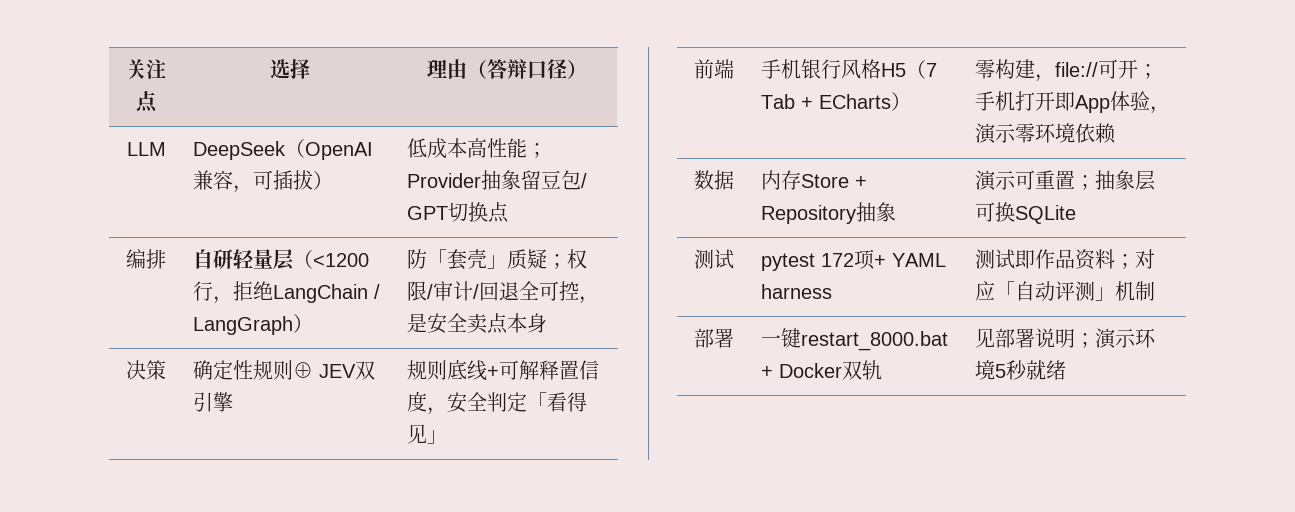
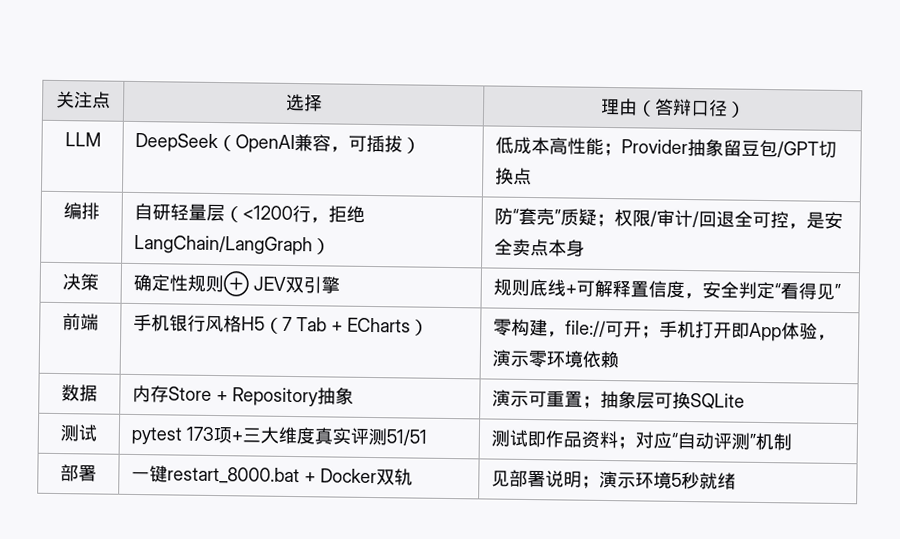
- LLM | DeepSeek（OpenAI兼容，可插拔） | 低成本高性能；Provider抽象留豆包/ GPT切换点
+ LLM | DeepSeek（OpenAI兼容，可插拔） | 低成本高性能；Provider抽象留豆包/GPT切换点
- 编排 | 自研轻量层（<1200行，拒绝LangChain / LangGraph） | 防「套壳」质疑；权限/审计/回退全可控，是安全卖点本身
+ 编排 | 自研轻量层（<1200行，拒绝LangChain/LangGraph） | 防“套壳”质疑；权限/审计/回退全可控，是安全卖点本身
- 决策 | 确定性规则⊕ JEV双引擎 | 规则底线+可解释置信度，安全判定「看得见」
+ 决策 | 确定性规则⊕ JEV双引擎 | 规则底线+可解释置信度，安全判定“看得见”
- 测试 | pytest 172项+ YAML harness | 测试即作品资料；对应「自动评测」机制
+ 测试 | pytest 173项+三大维度真实评测51/51 | 测试即作品资料；对应“自动评测”机制

